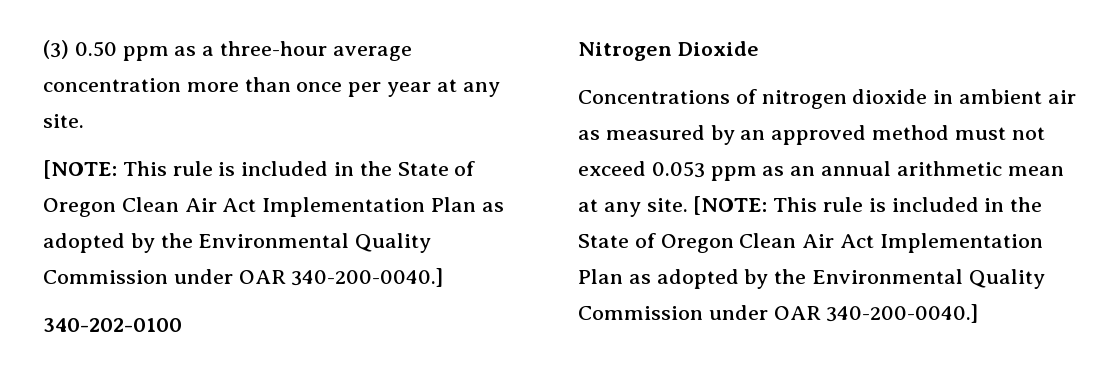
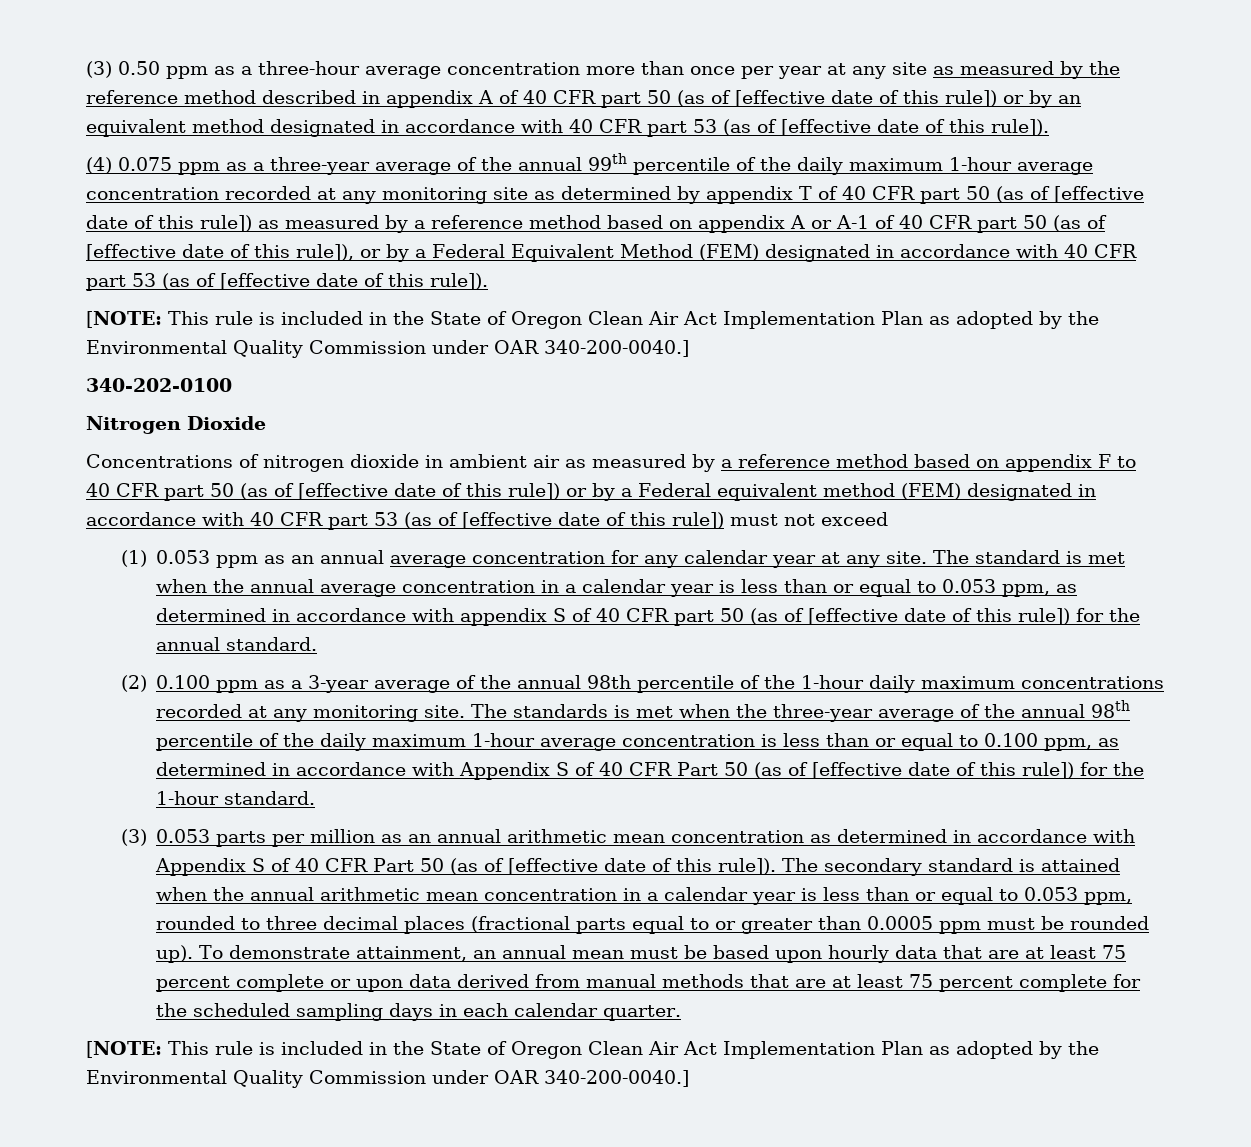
- (3) 0.50 ppm as a three-hour average concentration more than once per year at any site.
+ (3) 0.50 ppm as a three-hour average concentration more than once per year at any site as measured by the reference method described in appendix A of 40 CFR part 50 (as of [effective date of this rule]) or by an equivalent method designated in accordance with 40 CFR part 53 (as of [effective date of this rule]).
+ (4) 0.075 ppm as a three-year average of the annual 99th percentile of the daily maximum 1-hour average concentration recorded at any monitoring site as determined by appendix T of 40 CFR part 50 (as of [effective date of this rule]) as measured by a reference method based on appendix A or A-1 of 40 CFR part 50 (as of [effective date of this rule]), or by a Federal Equivalent Method (FEM) designated in accordance with 40 CFR part 53 (as of [effective date of this rule]).
- Concentrations of nitrogen dioxide in ambient air as measured by an approved method must not exceed 0.053 ppm as an annual arithmetic mean at any site. [NOTE: This rule is included in the State of Oregon Clean Air Act Implementation Plan as adopted by the Environmental Quality Commission under OAR 340-200-0040.]
+ Concentrations of nitrogen dioxide in ambient air as measured by a reference method based on appendix F to 40 CFR part 50 (as of [effective date of this rule]) or by a Federal equivalent method (FEM) designated in accordance with 40 CFR part 53 (as of [effective date of this rule]) must not exceed
+ (1) 0.053 ppm as an annual average concentration for any calendar year at any site. The standard is met when the annual average concentration in a calendar year is less than or equal to 0.053 ppm, as determined in accordance with appendix S of 40 CFR part 50 (as of [effective date of this rule]) for the annual standard.
+ (2) 0.100 ppm as a 3-year average of the annual 98th percentile of the 1-hour daily maximum concentrations recorded at any monitoring site. The standards is met when the three-year average of the annual 98th percentile of the daily maximum 1-hour average concentration is less than or equal to 0.100 ppm, as determined in accordance with Appendix S of 40 CFR Part 50 (as of [effective date of this rule]) for the 1-hour standard.
+ (3) 0.053 parts per million as an annual arithmetic mean concentration as determined in accordance with Appendix S of 40 CFR Part 50 (as of [effective date of this rule]). The secondary standard is attained when the annual arithmetic mean concentration in a calendar year is less than or equal to 0.053 ppm, rounded to three decimal places (fractional parts equal to or greater than 0.0005 ppm must be rounded up). To demonstrate attainment, an annual mean must be based upon hourly data that are at least 75 percent complete or upon data derived from manual methods that are at least 75 percent complete for the scheduled sampling days in each calendar quarter.
+ [NOTE: This rule is included in the State of Oregon Clean Air Act Implementation Plan as adopted by the Environmental Quality Commission under OAR 340-200-0040.]

